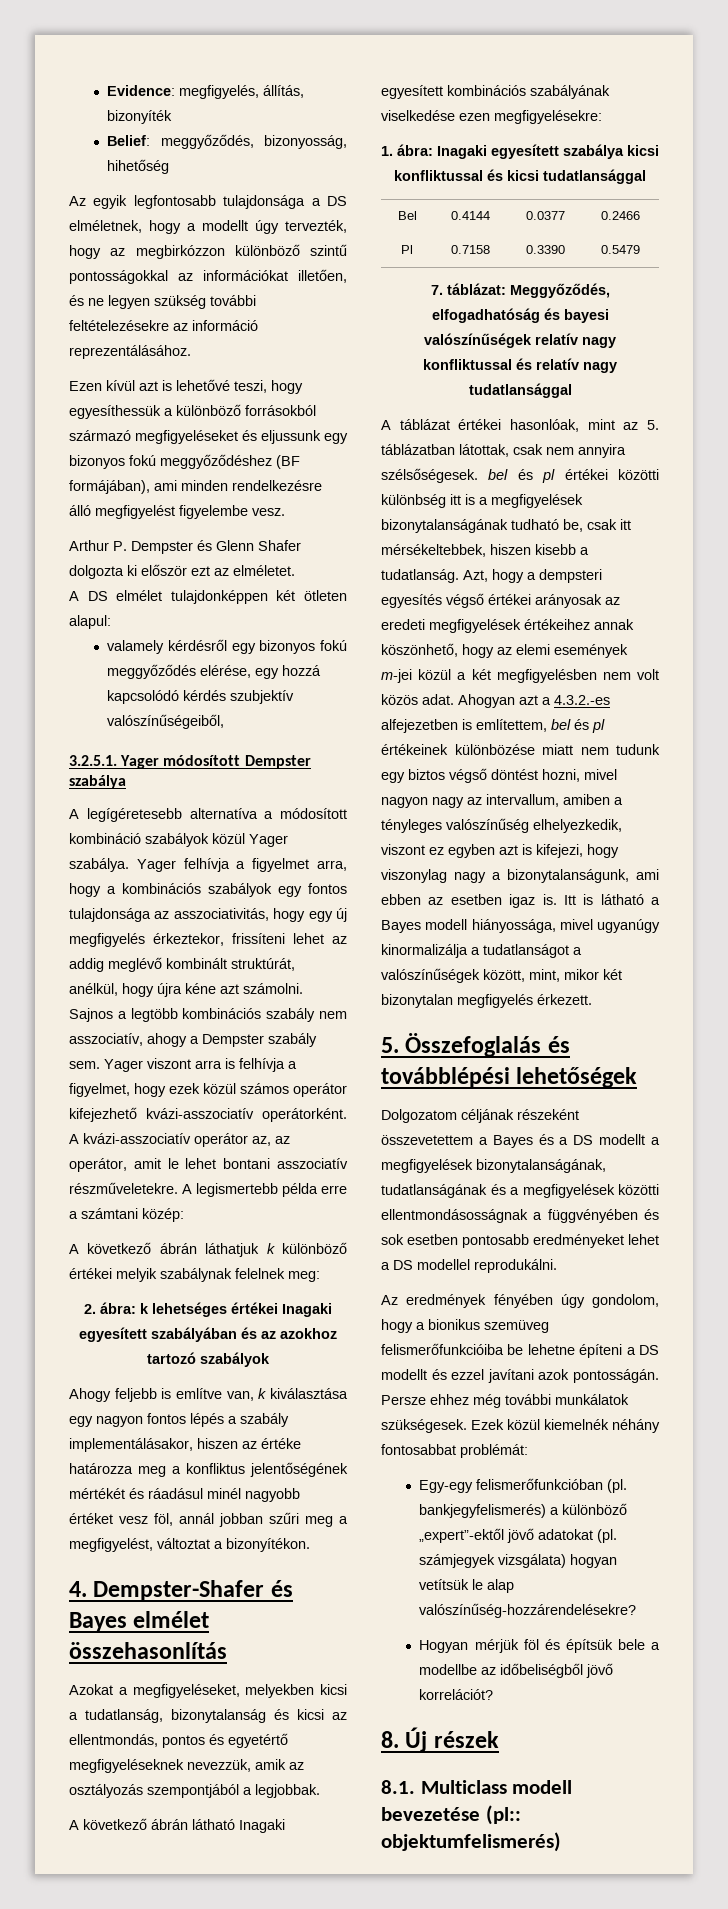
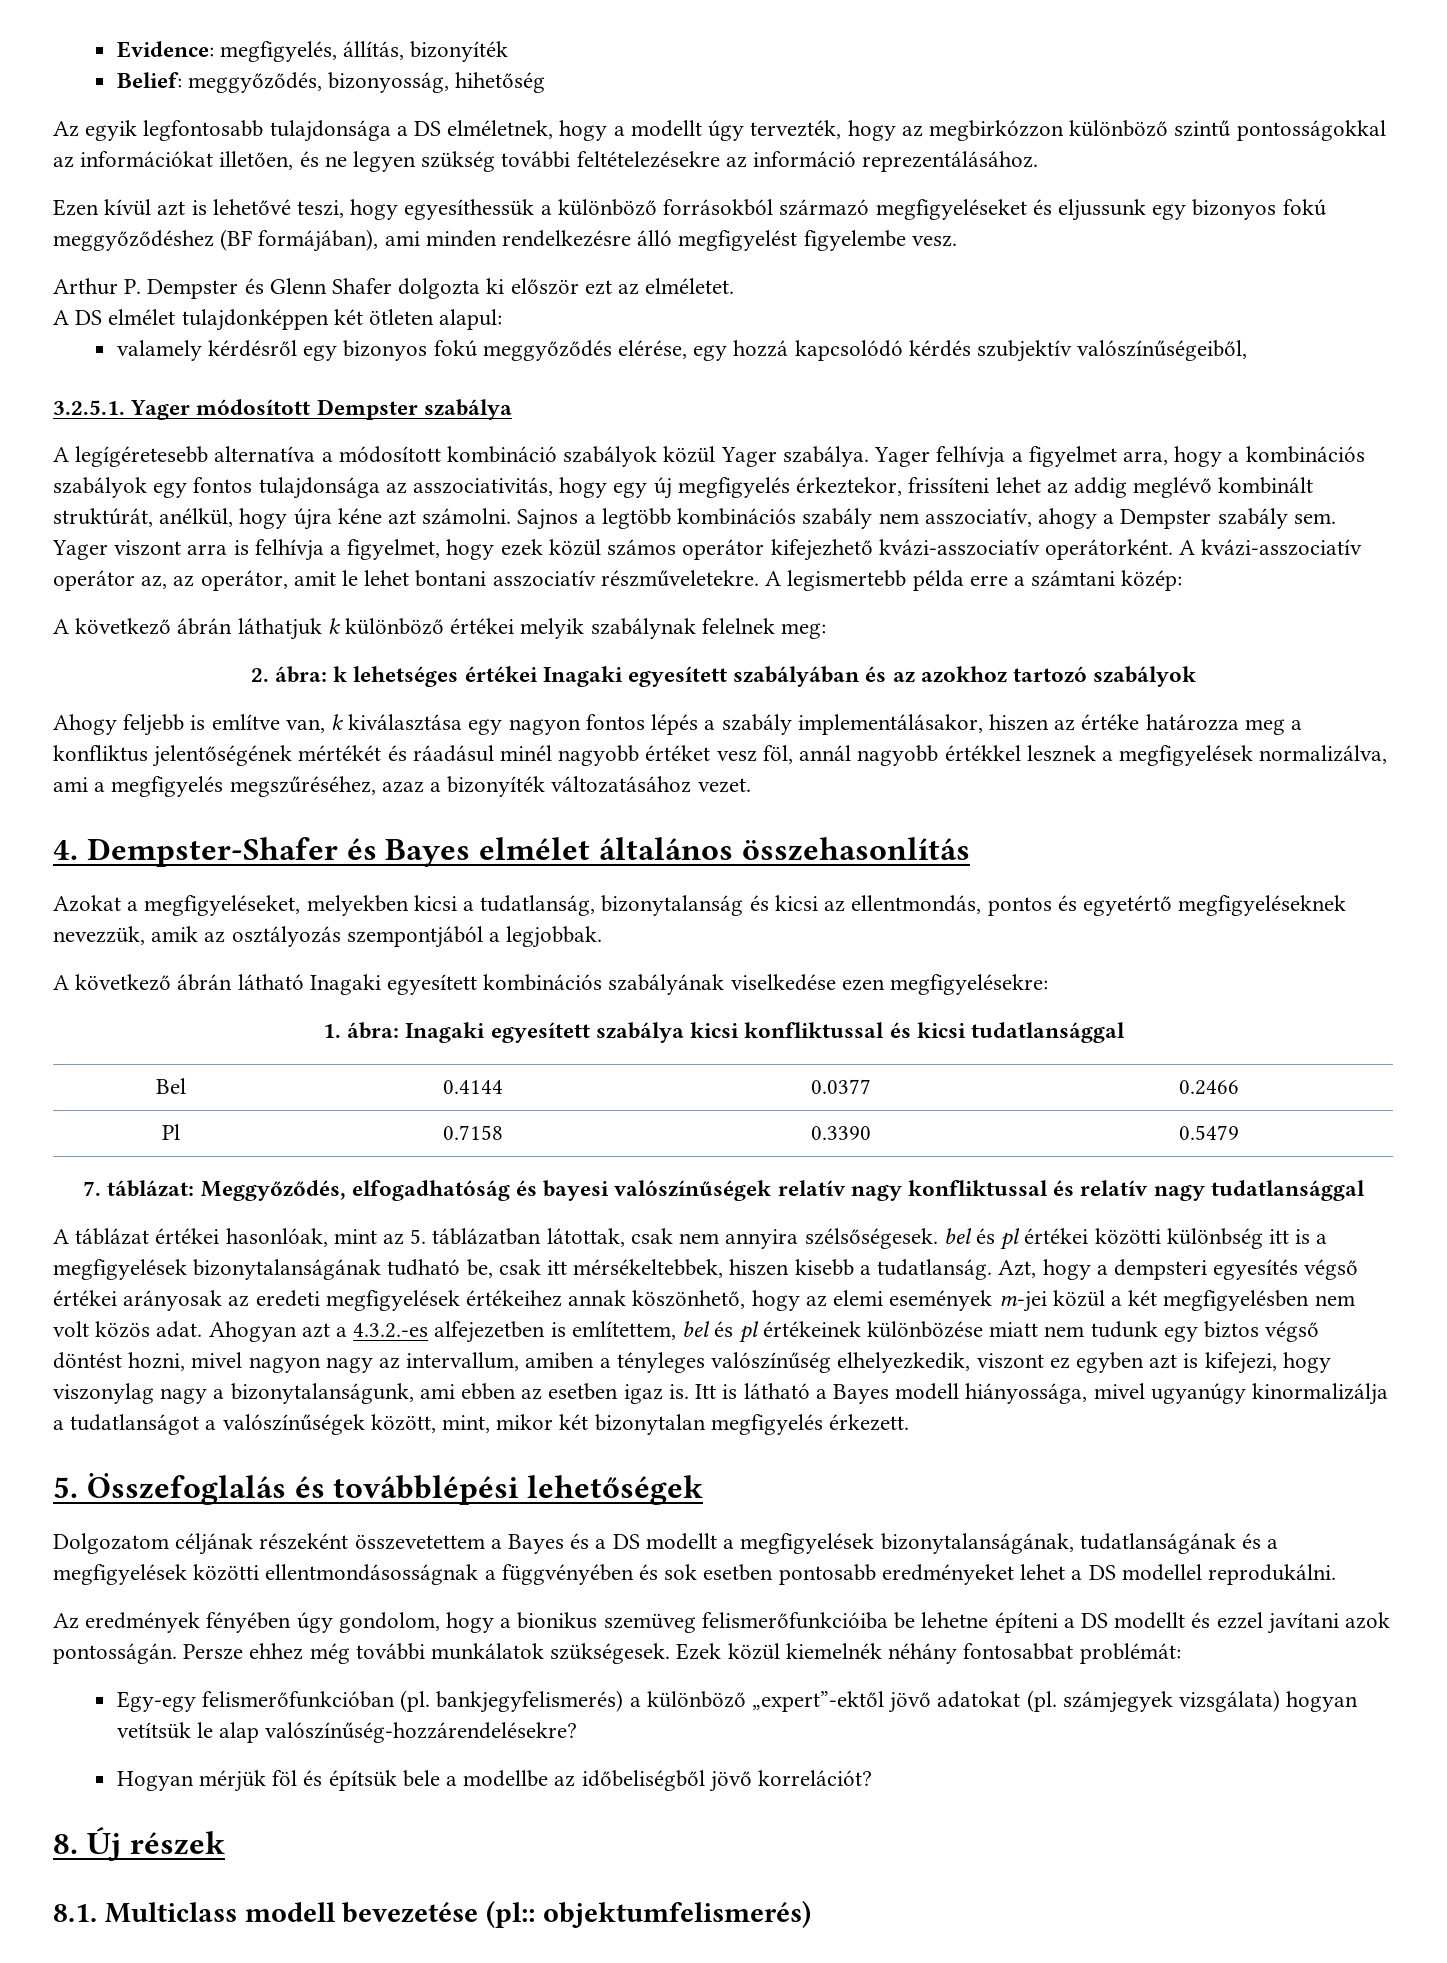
- Ahogy feljebb is említve van, k kiválasztása egy nagyon fontos lépés a szabály implementálásakor, hiszen az értéke határozza meg a konfliktus jelentőségének mértékét és ráadásul minél nagyobb értéket vesz föl, annál jobban szűri meg a megfigyelést, változtat a bizonyítékon.
+ Ahogy feljebb is említve van, k kiválasztása egy nagyon fontos lépés a szabály implementálásakor, hiszen az értéke határozza meg a konfliktus jelentőségének mértékét és ráadásul minél nagyobb értéket vesz föl, annál nagyobb értékkel lesznek a megfigyelések normalizálva, ami a megfigyelés megszűréséhez, azaz a bizonyíték változatásához vezet.
- 4. Dempster-Shafer és Bayes elmélet összehasonlítás
+ 4. Dempster-Shafer és Bayes elmélet általános összehasonlítás

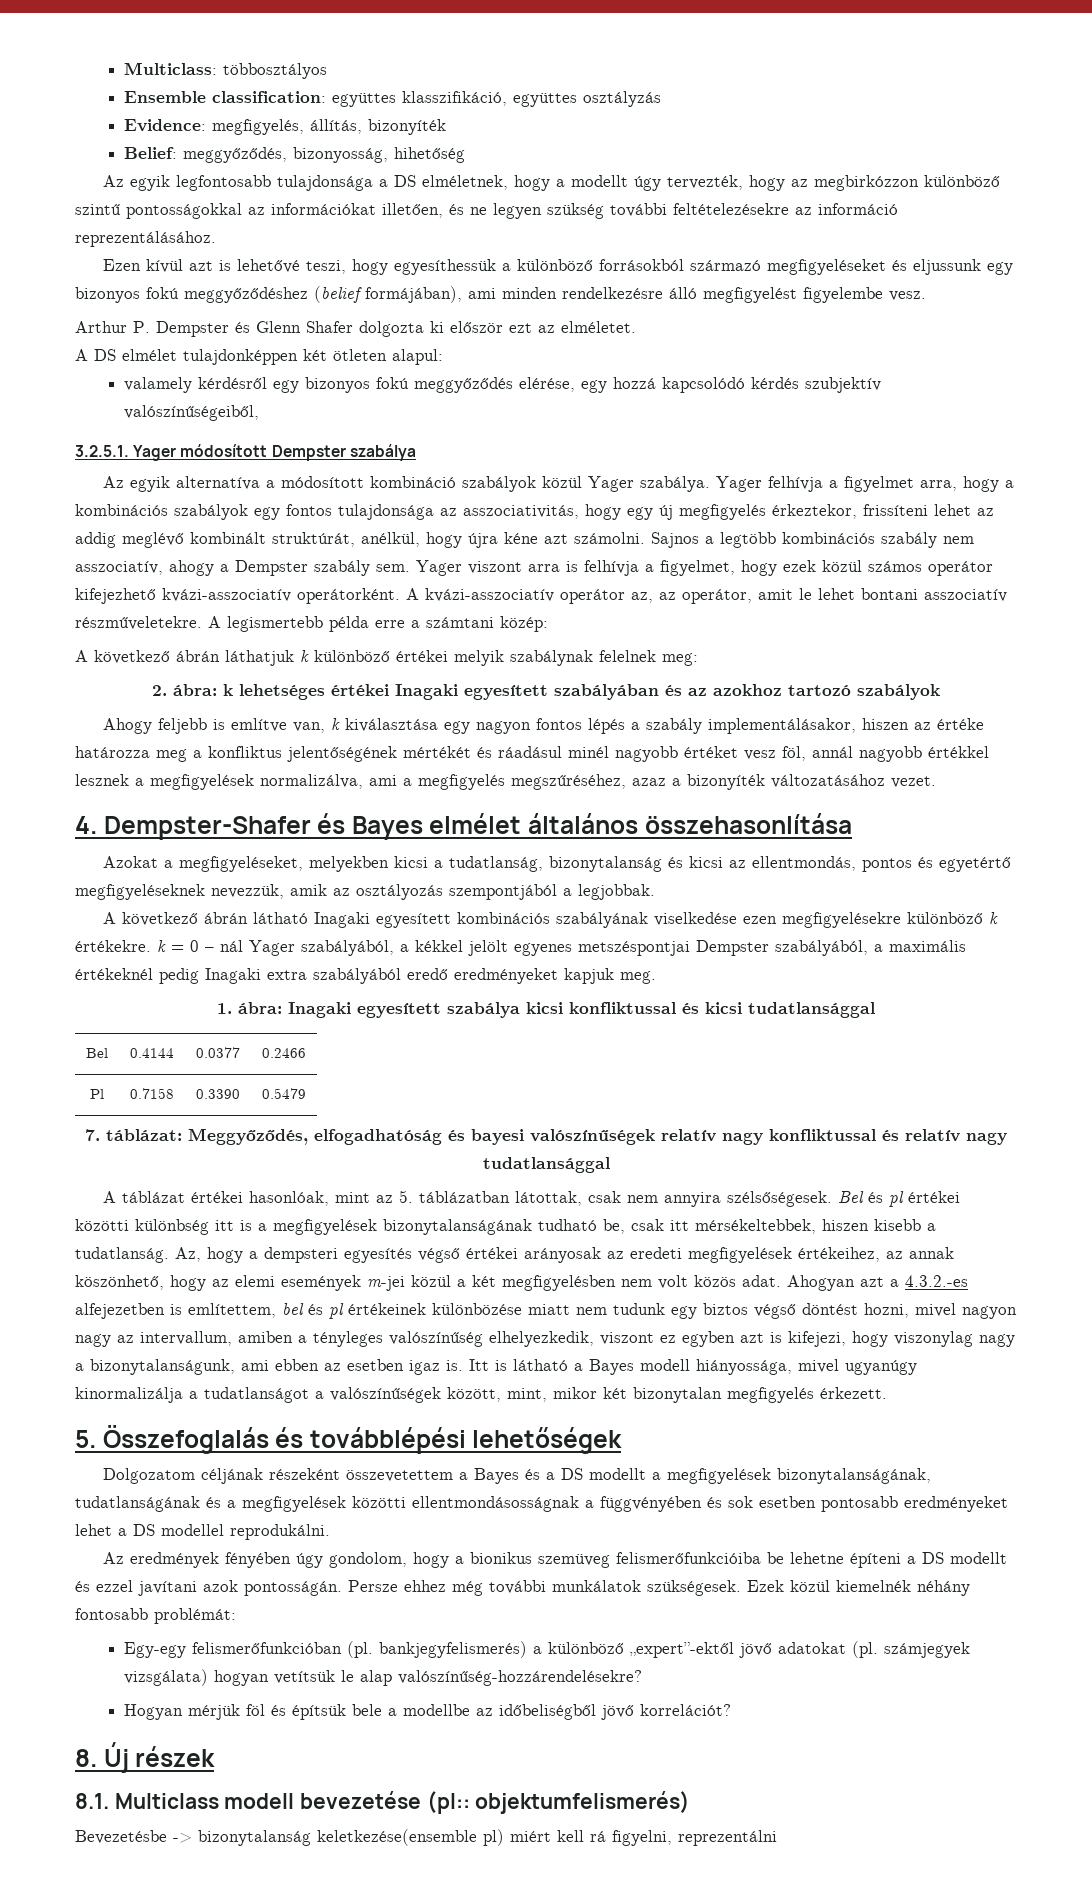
+ Multiclass: többosztályos
+ Ensemble classification: együttes klasszifikáció, együttes osztályzás
- Ezen kívül azt is lehetővé teszi, hogy egyesíthessük a különböző forrásokból származó megfigyeléseket és eljussunk egy bizonyos fokú meggyőződéshez (BF formájában), ami minden rendelkezésre álló megfigyelést figyelembe vesz.
+ Ezen kívül azt is lehetővé teszi, hogy egyesíthessük a különböző forrásokból származó megfigyeléseket és eljussunk egy bizonyos fokú meggyőződéshez (belief formájában), ami minden rendelkezésre álló megfigyelést figyelembe vesz.
- A legígéretesebb alternatíva a módosított kombináció szabályok közül Yager szabálya.
+ Az egyik alternatíva a módosított kombináció szabályok közül Yager szabálya.
- 4. Dempster-Shafer és Bayes elmélet általános összehasonlítás
+ 4. Dempster-Shafer és Bayes elmélet általános összehasonlítása
- A következő ábrán látható Inagaki egyesített kombinációs szabályának viselkedése ezen megfigyelésekre:
+ A következő ábrán látható Inagaki egyesített kombinációs szabályának viselkedése ezen megfigyelésekre különböző k értékekre. k = 0 – nál Yager szabályából, a kékkel jelölt egyenes metszéspontjai Dempster szabályából, a maximális értékeknél pedig Inagaki extra szabályából eredő eredményeket kapjuk meg.
- A táblázat értékei hasonlóak, mint az 5. táblázatban látottak, csak nem annyira szélsőségesek. bel és pl értékei közötti különbség itt is a megfigyelések bizonytalanságának tudható be, csak itt mérsékeltebbek, hiszen kisebb a tudatlanság.
+ A táblázat értékei hasonlóak, mint az 5. táblázatban látottak, csak nem annyira szélsőségesek. Bel és pl értékei közötti különbség itt is a megfigyelések bizonytalanságának tudható be, csak itt mérsékeltebbek, hiszen kisebb a tudatlanság.
- Azt, hogy a dempsteri egyesítés végső értékei arányosak az eredeti megfigyelések értékeihez annak köszönhető, hogy az elemi események m-jei közül a két megfigyelésben nem volt közös adat.
+ Az, hogy a dempsteri egyesítés végső értékei arányosak az eredeti megfigyelések értékeihez, az annak köszönhető, hogy az elemi események m-jei közül a két megfigyelésben nem volt közös adat.
- Ezek közül kiemelnék néhány fontosabbat problémát:
+ Ezek közül kiemelnék néhány fontosabb problémát:
+ Bevezetésbe -> bizonytalanság keletkezése(ensemble pl) miért kell rá figyelni, reprezentálni

